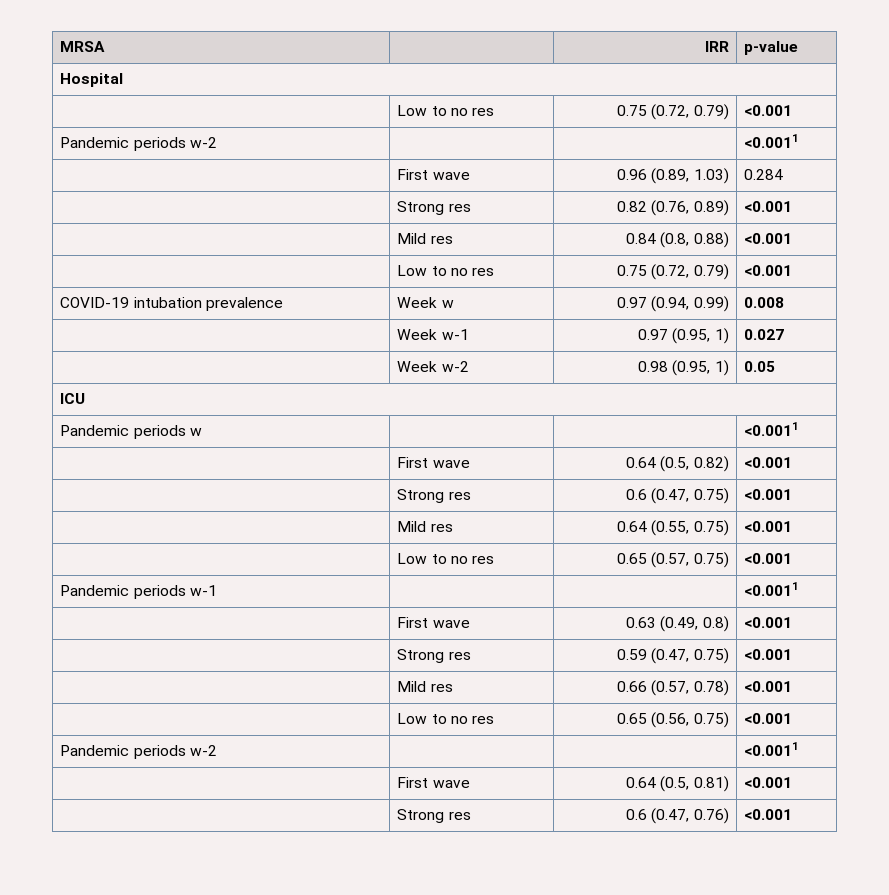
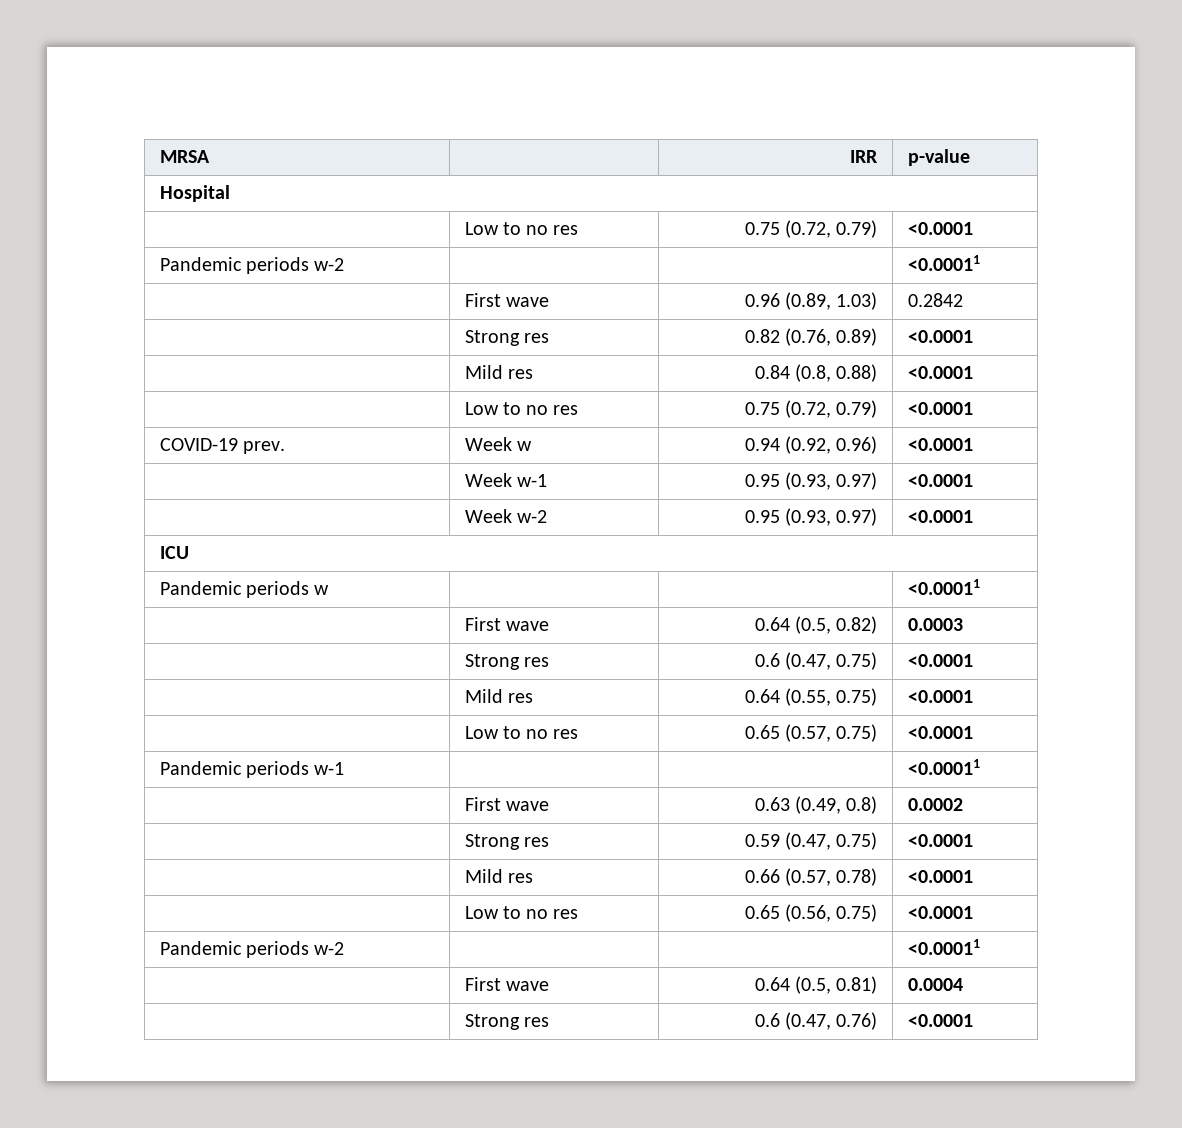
  Hospital
- | Low to no res | 0.75 (0.72, 0.79) | <0.001
- Pandemic periods w-2 | | | <0.0011
+ | Low to no res | 0.75 (0.72, 0.79) | <0.0001
+ Pandemic periods w-2 | | | <0.00011
- | First wave | 0.96 (0.89, 1.03) | 0.284
+ | First wave | 0.96 (0.89, 1.03) | 0.2842
- | Strong res | 0.82 (0.76, 0.89) | <0.001
+ | Strong res | 0.82 (0.76, 0.89) | <0.0001
- | Mild res | 0.84 (0.8, 0.88) | <0.001
- | Low to no res | 0.75 (0.72, 0.79) | <0.001
+ | Mild res | 0.84 (0.8, 0.88) | <0.0001
+ | Low to no res | 0.75 (0.72, 0.79) | <0.0001
- COVID-19 intubation prevalence | Week w | 0.97 (0.94, 0.99) | 0.008
- | Week w-1 | 0.97 (0.95, 1) | 0.027
- | Week w-2 | 0.98 (0.95, 1) | 0.05
+ COVID-19 prev. | Week w | 0.94 (0.92, 0.96) | <0.0001
+ | Week w-1 | 0.95 (0.93, 0.97) | <0.0001
+ | Week w-2 | 0.95 (0.93, 0.97) | <0.0001
- Pandemic periods w | | | <0.0011
+ Pandemic periods w | | | <0.00011
- | First wave | 0.64 (0.5, 0.82) | <0.001
+ | First wave | 0.64 (0.5, 0.82) | 0.0003
- | Strong res | 0.6 (0.47, 0.75) | <0.001
+ | Strong res | 0.6 (0.47, 0.75) | <0.0001
- | Mild res | 0.64 (0.55, 0.75) | <0.001
+ | Mild res | 0.64 (0.55, 0.75) | <0.0001
- | Low to no res | 0.65 (0.57, 0.75) | <0.001
+ | Low to no res | 0.65 (0.57, 0.75) | <0.0001
- Pandemic periods w-1 | | | <0.0011
+ Pandemic periods w-1 | | | <0.00011
- | First wave | 0.63 (0.49, 0.8) | <0.001
+ | First wave | 0.63 (0.49, 0.8) | 0.0002
- | Strong res | 0.59 (0.47, 0.75) | <0.001
+ | Strong res | 0.59 (0.47, 0.75) | <0.0001
- | Mild res | 0.66 (0.57, 0.78) | <0.001
+ | Mild res | 0.66 (0.57, 0.78) | <0.0001
- | Low to no res | 0.65 (0.56, 0.75) | <0.001
- Pandemic periods w-2 | | | <0.0011
+ | Low to no res | 0.65 (0.56, 0.75) | <0.0001
+ Pandemic periods w-2 | | | <0.00011
- | First wave | 0.64 (0.5, 0.81) | <0.001
+ | First wave | 0.64 (0.5, 0.81) | 0.0004
- | Strong res | 0.6 (0.47, 0.76) | <0.001
+ | Strong res | 0.6 (0.47, 0.76) | <0.0001

